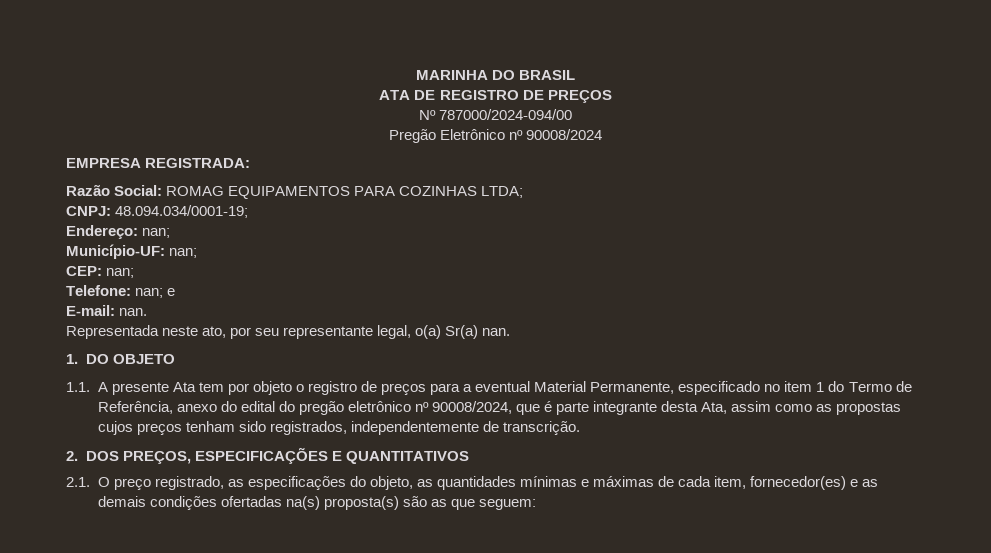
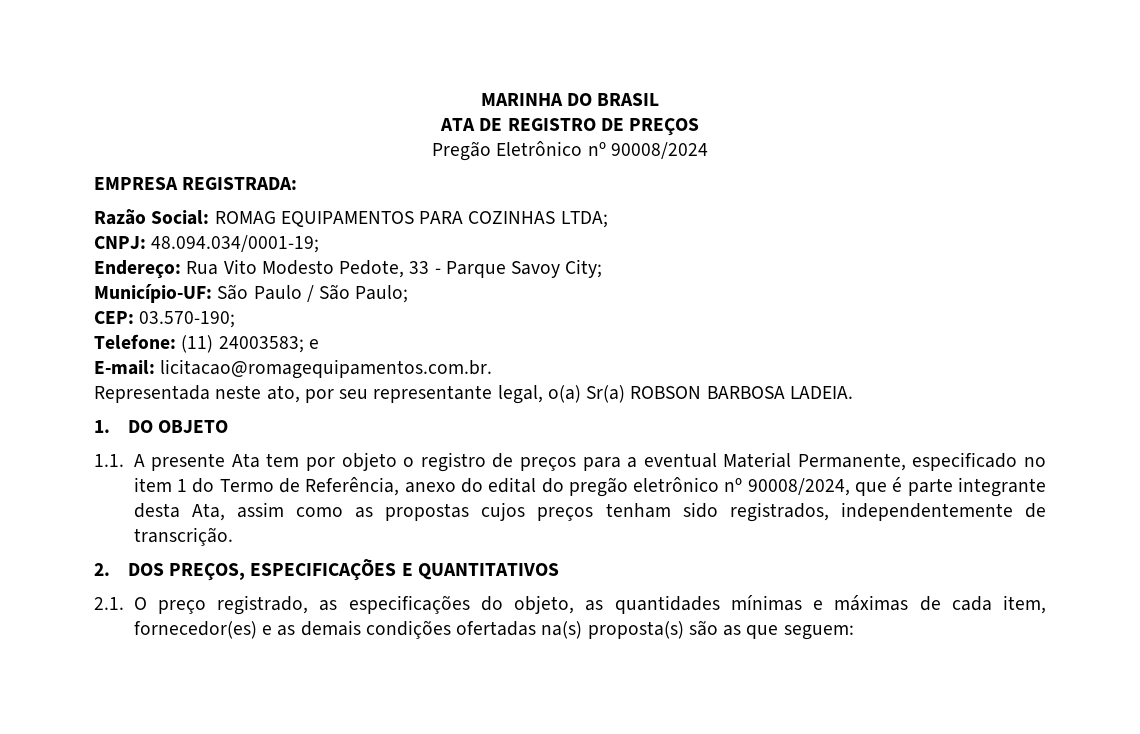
- Nº 787000/2024-094/00
- Endereço: nan;
- Município-UF: nan;
+ Endereço: Rua Vito Modesto Pedote, 33 - Parque Savoy City;
+ Município-UF: São Paulo / São Paulo;
- CEP: nan;
+ CEP: 03.570-190;
- Telefone: nan; e
+ Telefone: (11) 24003583; e
- E-mail: nan.
+ E-mail: licitacao@romagequipamentos.com.br.
- Representada neste ato, por seu representante legal, o(a) Sr(a) nan.
+ Representada neste ato, por seu representante legal, o(a) Sr(a) ROBSON BARBOSA LADEIA.

